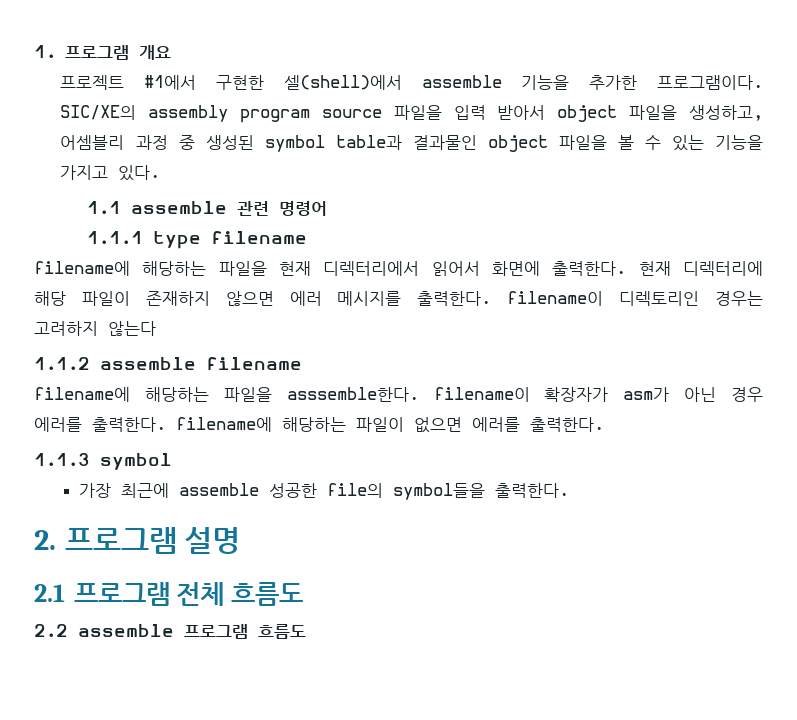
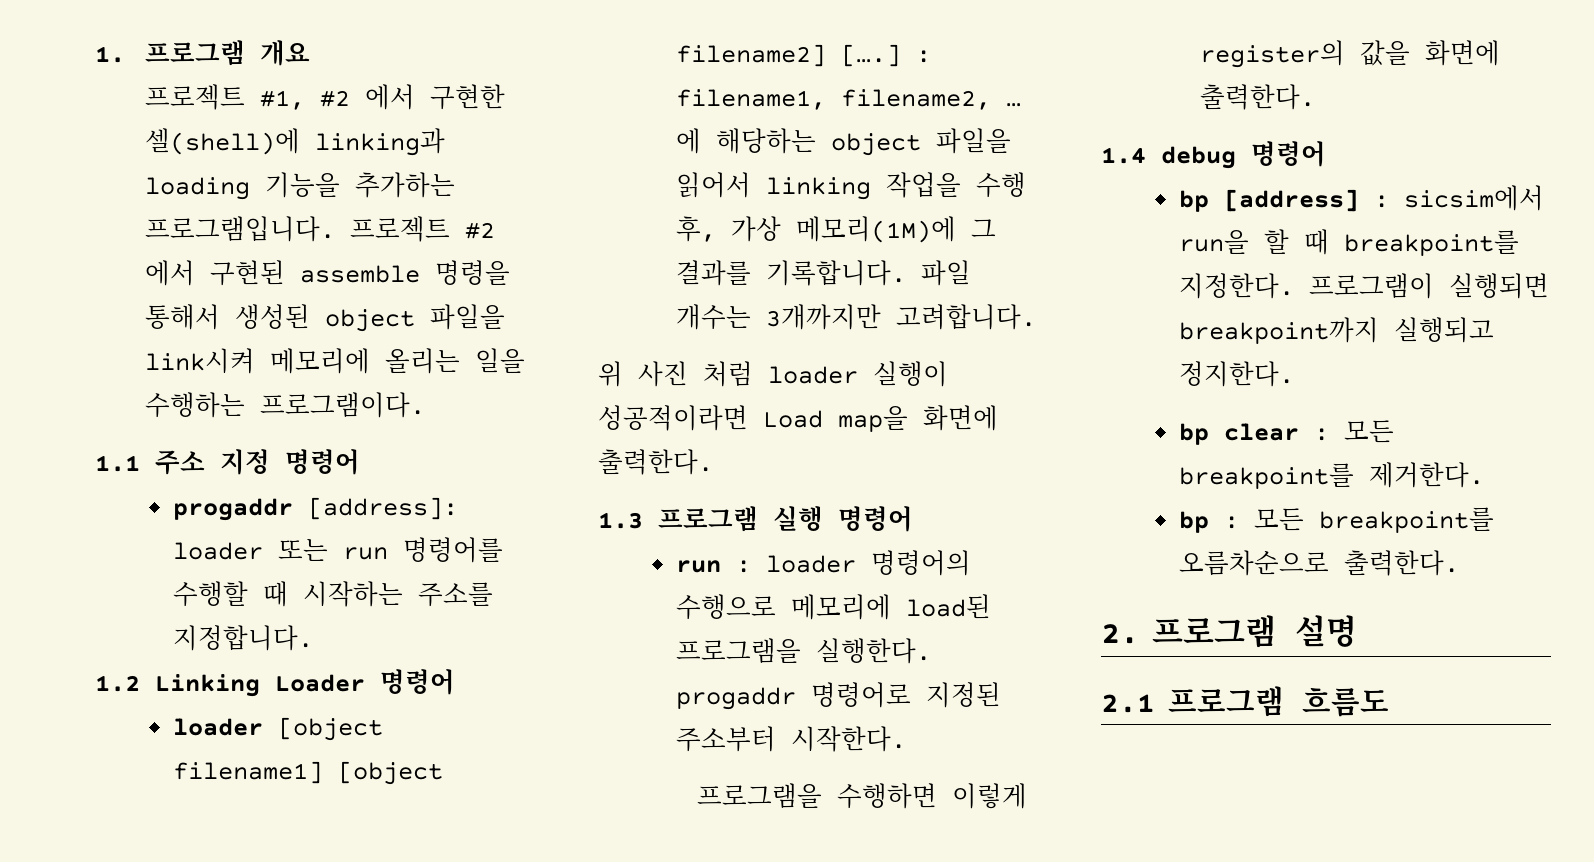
- 프로젝트 #1에서 구현한 셀(shell)에서 assemble 기능을 추가한 프로그램이다. SIC/XE의 assembly program source 파일을 입력 받아서 object 파일을 생성하고, 어셈블리 과정 중 생성된 symbol table과 결과물인 object 파일을 볼 수 있는 기능을 가지고 있다.
- 1.1 assemble 관련 명령어
- 1.1.1 type filename
- filename에 해당하는 파일을 현재 디렉터리에서 읽어서 화면에 출력한다. 현재 디렉터리에 해당 파일이 존재하지 않으면 에러 메시지를 출력한다. filename이 디렉토리인 경우는 고려하지 않는다
- 1.1.2 assemble filename
- filename에 해당하는 파일을 asssemble한다. filename이 확장자가 asm가 아닌 경우 에러를 출력한다. filename에 해당하는 파일이 없으면 에러를 출력한다.
- 1.1.3 symbol
- 가장 최근에 assemble 성공한 file의 symbol들을 출력한다.
+ 프로젝트 #1, #2 에서 구현한 셀(shell)에 linking과 loading 기능을 추가하는 프로그램입니다. 프로젝트 #2 에서 구현된 assemble 명령을 통해서 생성된 object 파일을 link시켜 메모리에 올리는 일을 수행하는 프로그램이다.
+ 1.1 주소 지정 명령어
+ progaddr [address]: loader 또는 run 명령어를 수행할 때 시작하는 주소를 지정합니다.
+ 1.2 Linking Loader 명령어
+ loader [object filename1] [object filename2] [….] : filename1, filename2, … 에 해당하는 object 파일을 읽어서 linking 작업을 수행 후, 가상 메모리(1M)에 그 결과를 기록합니다. 파일 개수는 3개까지만 고려합니다.
+ 위 사진 처럼 loader 실행이 성공적이라면 Load map을 화면에 출력한다.
+ 1.3 프로그램 실행 명령어
+ run : loader 명령어의 수행으로 메모리에 load된 프로그램을 실행한다. progaddr 명령어로 지정된 주소부터 시작한다.
+ 프로그램을 수행하면 이렇게 register의 값을 화면에 출력한다.
+ 1.4 debug 명령어
+ bp [address] : sicsim에서 run을 할 때 breakpoint를 지정한다. 프로그램이 실행되면 breakpoint까지 실행되고 정지한다.
+ bp clear : 모든 breakpoint를 제거한다.
+ bp : 모든 breakpoint를 오름차순으로 출력한다.
- 2.1 프로그램 전체 흐름도
- 2.2 assemble 프로그램 흐름도
+ 2.1 프로그램 흐름도

